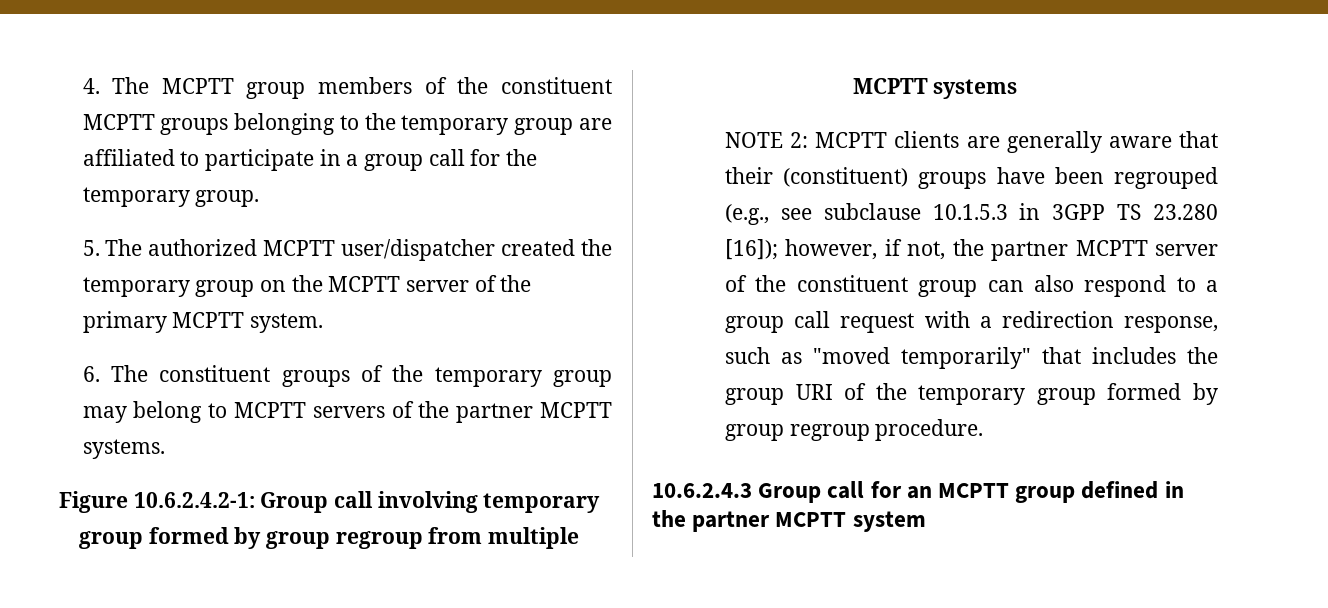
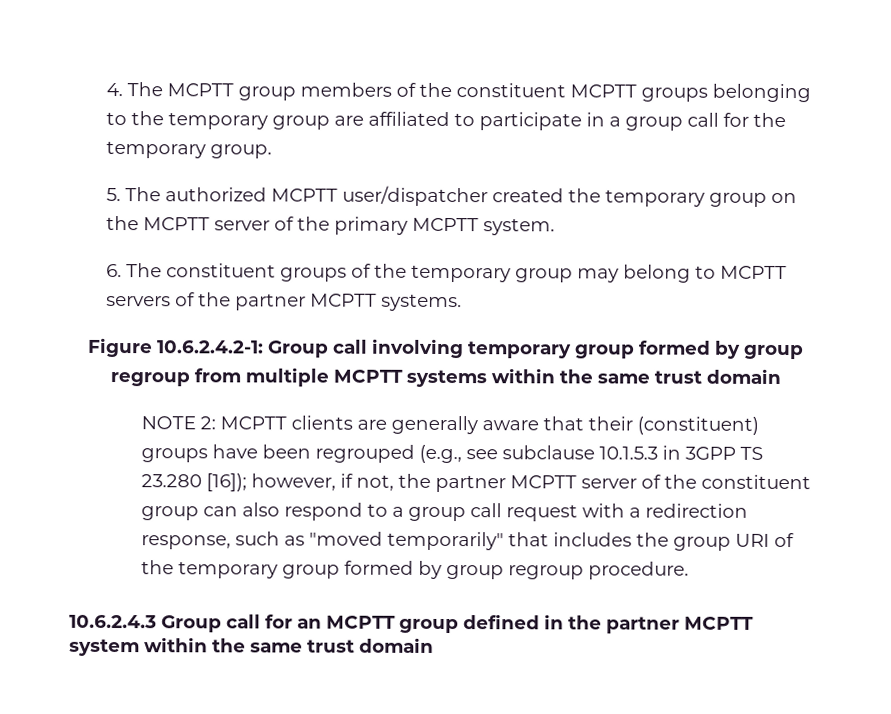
- Figure 10.6.2.4.2-1: Group call involving temporary group formed by group regroup from multiple MCPTT systems
+ Figure 10.6.2.4.2-1: Group call involving temporary group formed by group regroup from multiple MCPTT systems within the same trust domain
- 10.6.2.4.3 Group call for an MCPTT group defined in the partner MCPTT system
+ 10.6.2.4.3 Group call for an MCPTT group defined in the partner MCPTT system within the same trust domain

